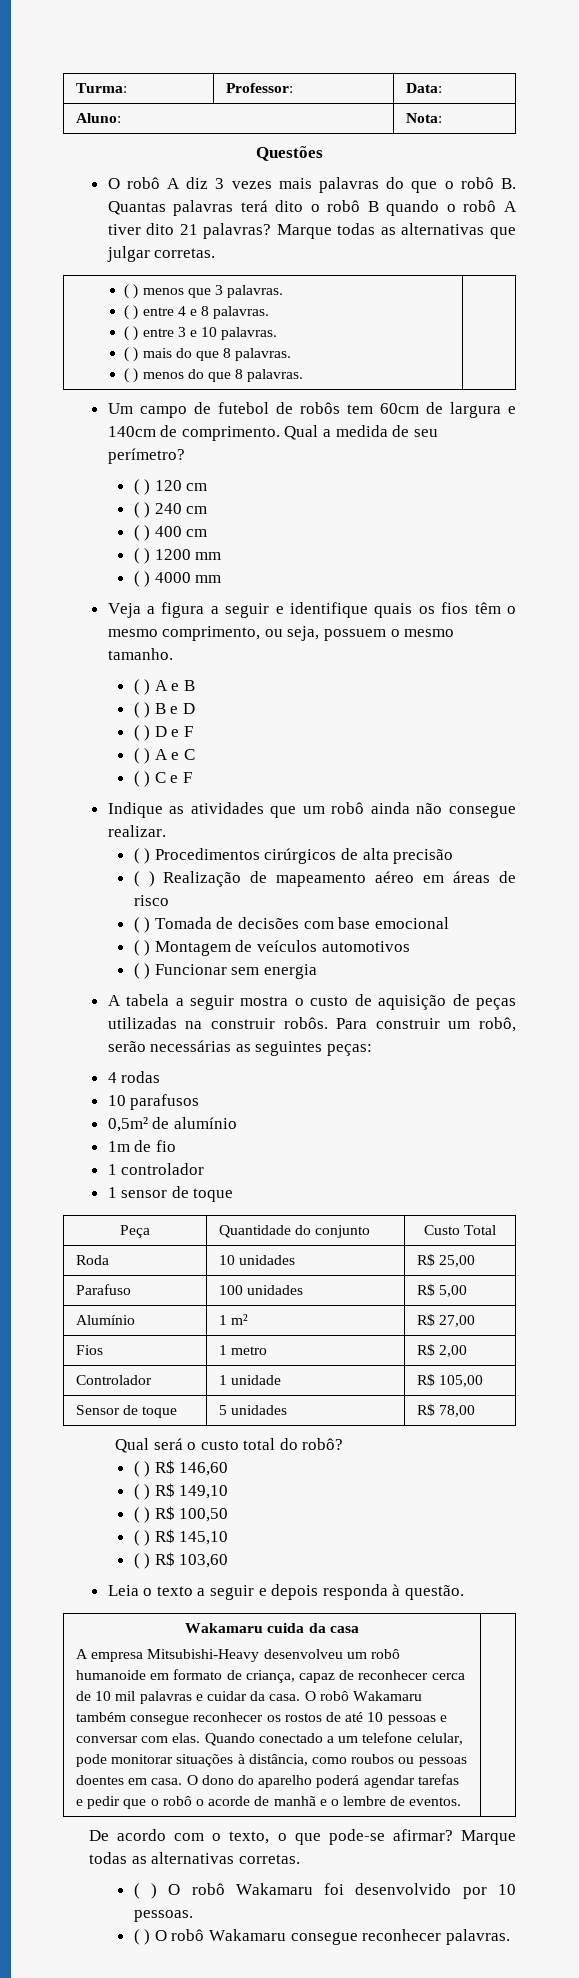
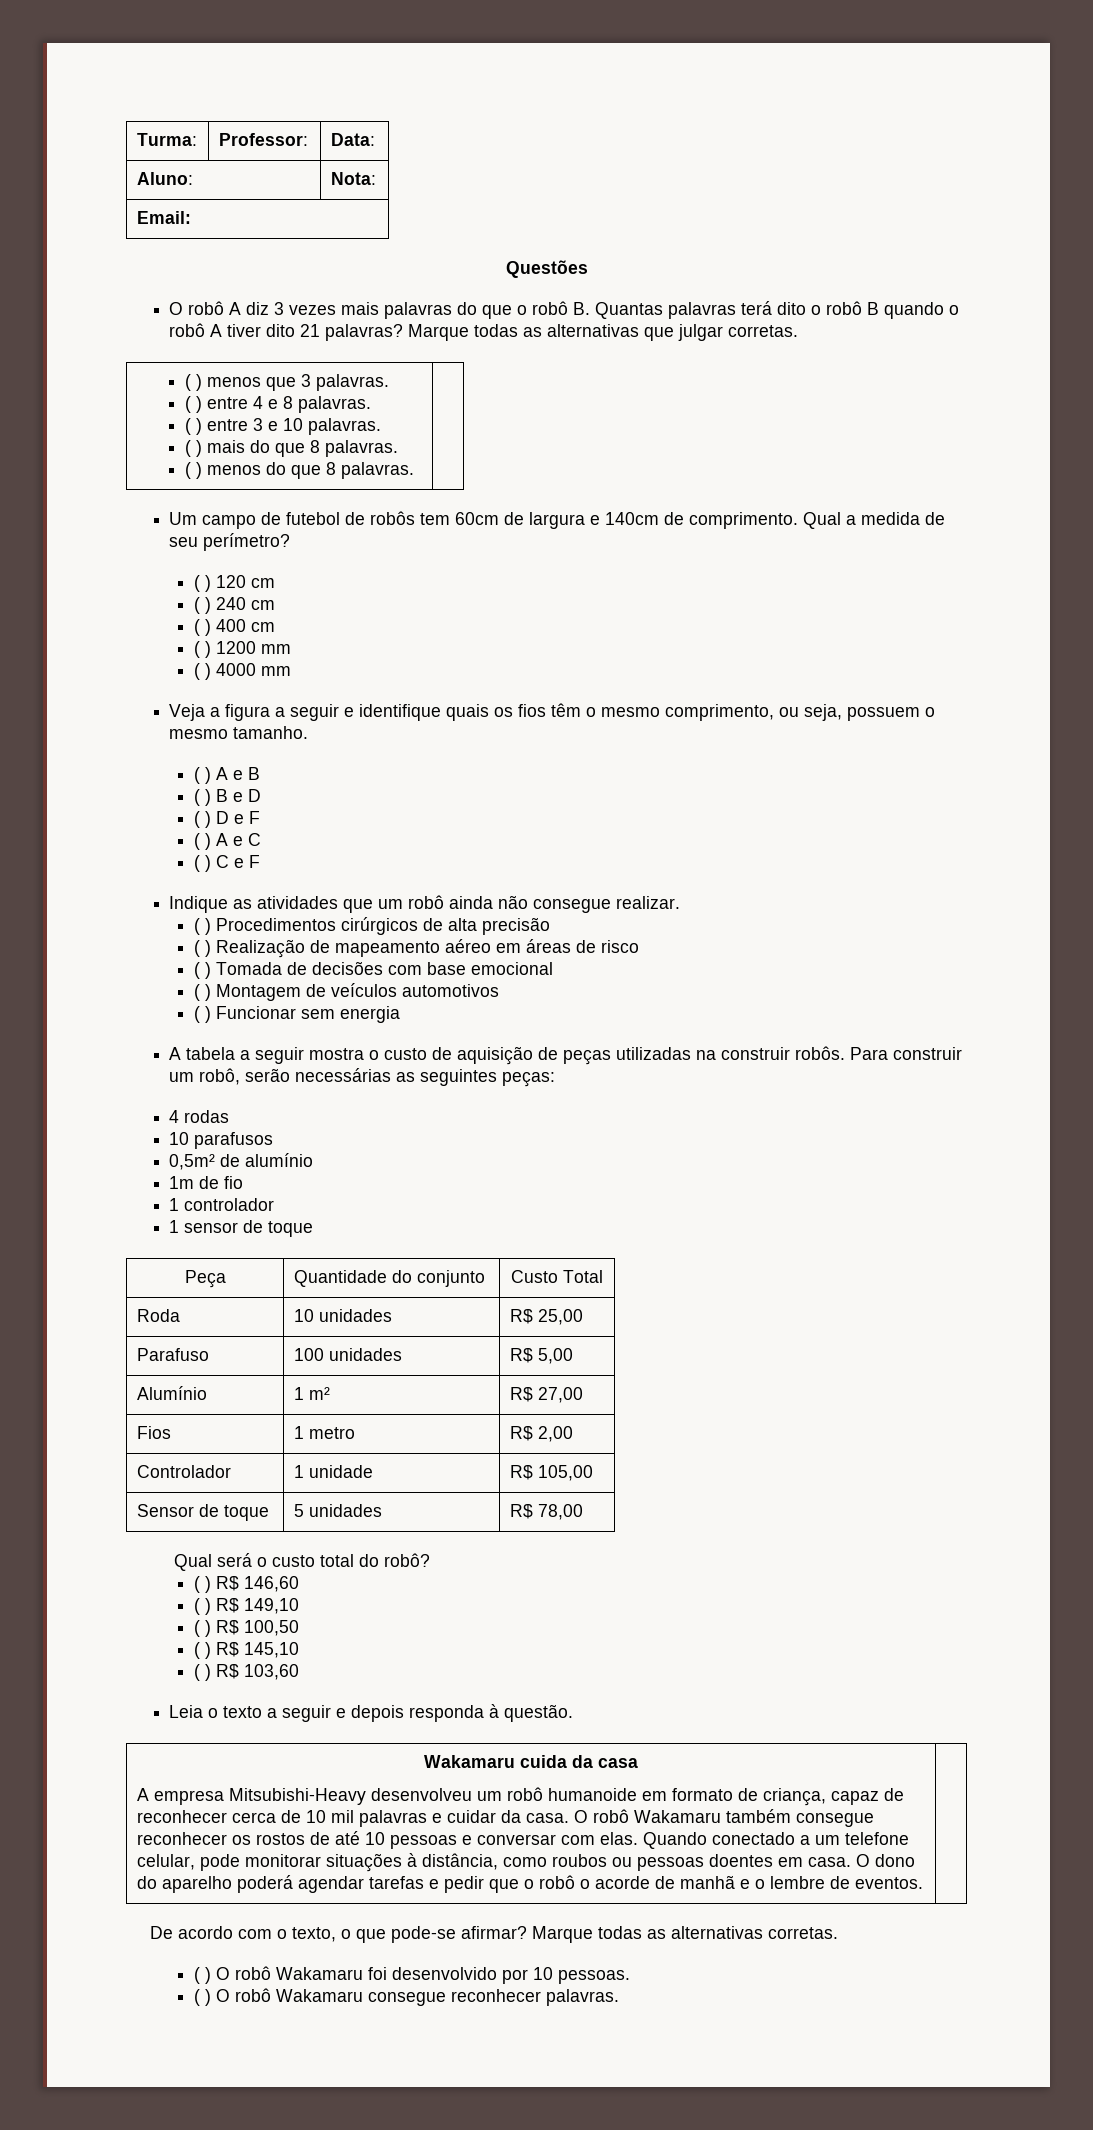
+ Email:

